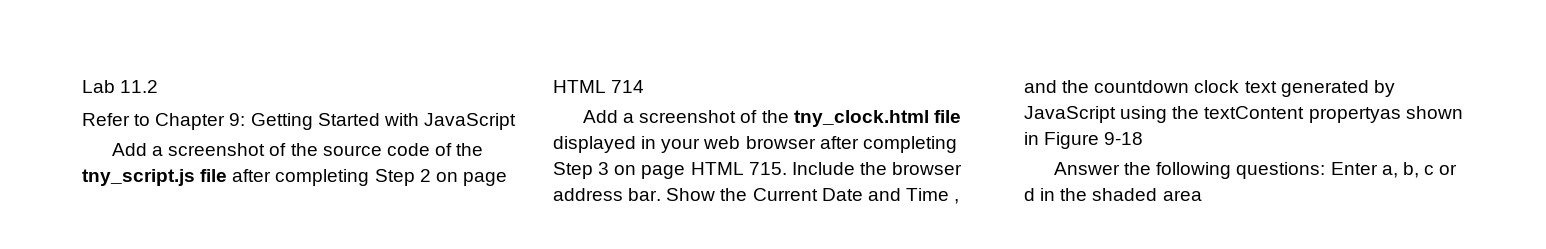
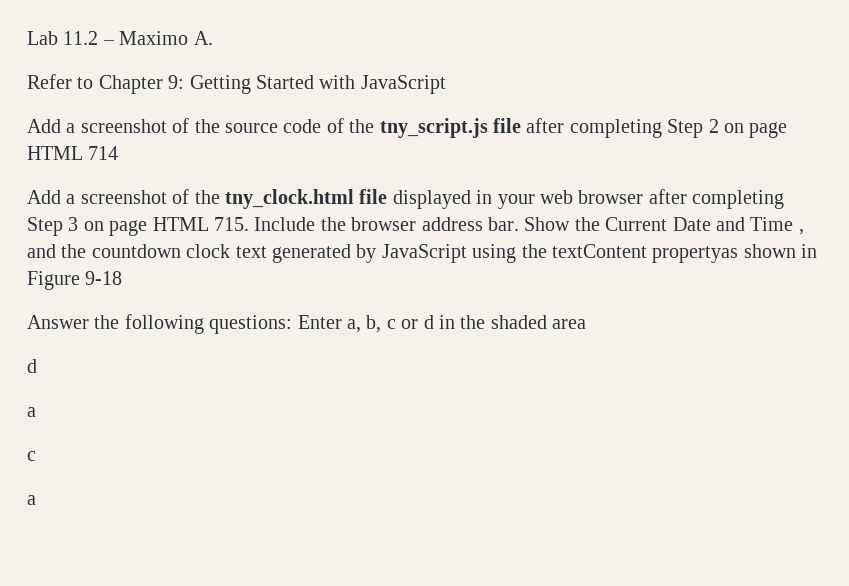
- Lab 11.2
+ Lab 11.2 – Maximo A.
  Answer the following questions: Enter a, b, c or d in the shaded area
+ d
+ a
+ c
+ a

